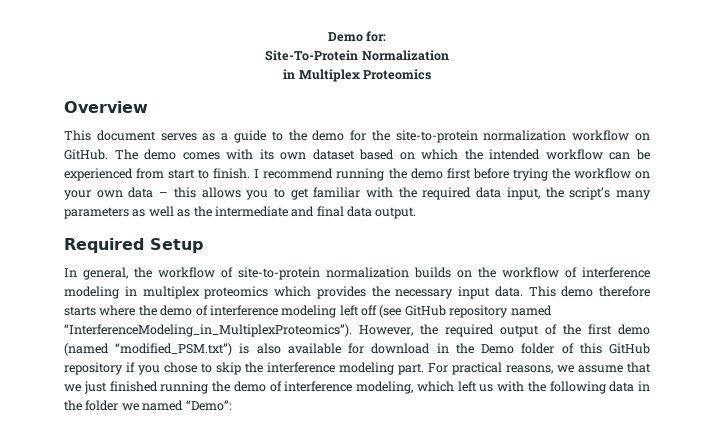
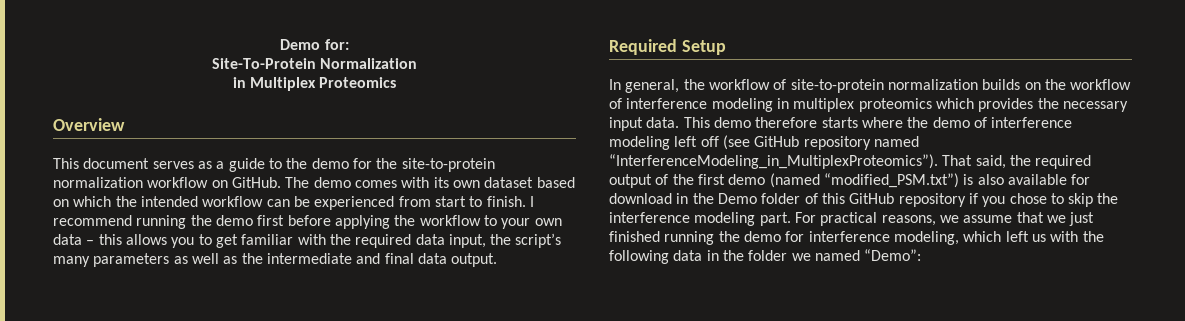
- I recommend running the demo first before trying the workflow on your own data – this allows you to get familiar with the required data input, the script’s many parameters as well as the intermediate and final data output.
+ I recommend running the demo first before applying the workflow to your own data – this allows you to get familiar with the required data input, the script’s many parameters as well as the intermediate and final data output.
- However, the required output of the first demo (named “modified_PSM.txt”) is also available for download in the Demo folder of this GitHub repository if you chose to skip the interference modeling part.
+ That said, the required output of the first demo (named “modified_PSM.txt”) is also available for download in the Demo folder of this GitHub repository if you chose to skip the interference modeling part.
- For practical reasons, we assume that we just finished running the demo of interference modeling, which left us with the following data in the folder we named “Demo”:
+ For practical reasons, we assume that we just finished running the demo for interference modeling, which left us with the following data in the folder we named “Demo”:

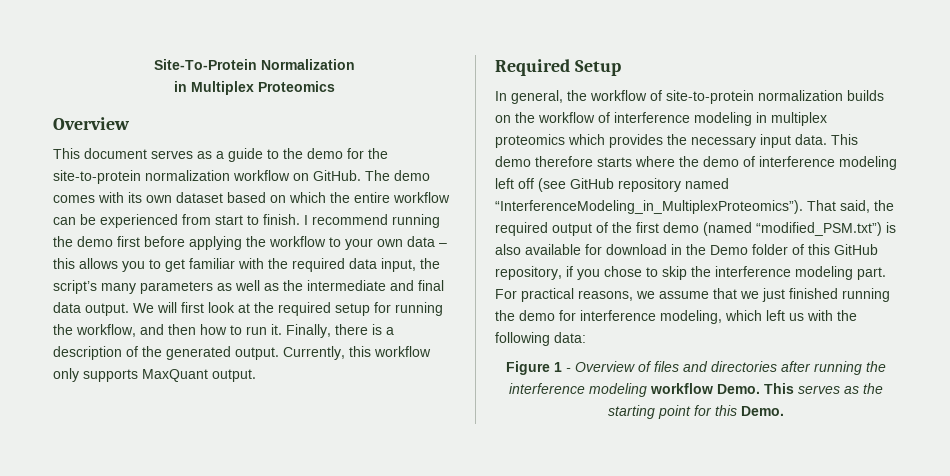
- Demo for:
- The demo comes with its own dataset based on which the intended workflow can be experienced from start to finish.
+ The demo comes with its own dataset based on which the entire workflow can be experienced from start to finish.
+ We will first look at the required setup for running the workflow, and then how to run it. Finally, there is a description of the generated output. Currently, this workflow only supports MaxQuant output.
- That said, the required output of the first demo (named “modified_PSM.txt”) is also available for download in the Demo folder of this GitHub repository if you chose to skip the interference modeling part.
+ That said, the required output of the first demo (named “modified_PSM.txt”) is also available for download in the Demo folder of this GitHub repository, if you chose to skip the interference modeling part.
- For practical reasons, we assume that we just finished running the demo for interference modeling, which left us with the following data in the folder we named “Demo”:
+ For practical reasons, we assume that we just finished running the demo for interference modeling, which left us with the following data:
+ Figure 1 - Overview of files and directories after running the interference modeling workflow Demo. This serves as the starting point for this Demo.

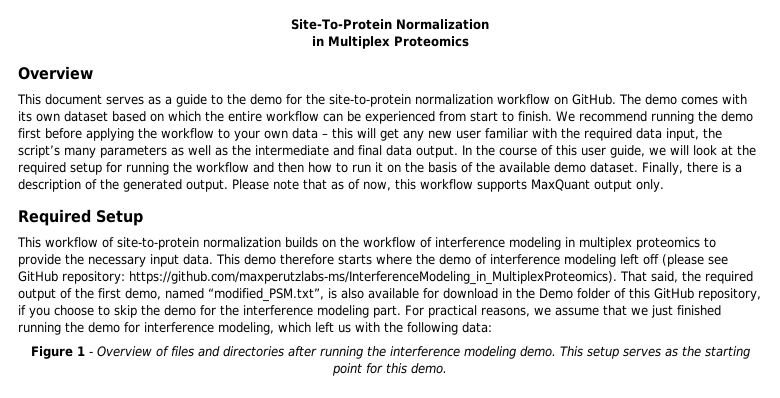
- I recommend running the demo first before applying the workflow to your own data – this allows you to get familiar with the required data input, the script’s many parameters as well as the intermediate and final data output.
+ We recommend running the demo first before applying the workflow to your own data – this will get any new user familiar with the required data input, the script’s many parameters as well as the intermediate and final data output.
- We will first look at the required setup for running the workflow, and then how to run it.
+ In the course of this user guide, we will look at the required setup for running the workflow and then how to run it on the basis of the available demo dataset.
- Currently, this workflow only supports MaxQuant output.
+ Please note that as of now, this workflow supports MaxQuant output only.
- In general, the workflow of site-to-protein normalization builds on the workflow of interference modeling in multiplex proteomics which provides the necessary input data.
+ This workflow of site-to-protein normalization builds on the workflow of interference modeling in multiplex proteomics to provide the necessary input data.
- This demo therefore starts where the demo of interference modeling left off (see GitHub repository named “InterferenceModeling_in_MultiplexProteomics”). That said, the required output of the first demo (named “modified_PSM.txt”) is also available for download in the Demo folder of this GitHub repository, if you chose to skip the interference modeling part.
+ This demo therefore starts where the demo of interference modeling left off (please see GitHub repository: https://github.com/maxperutzlabs-ms/InterferenceModeling_in_MultiplexProteomics). That said, the required output of the first demo, named “modified_PSM.txt”, is also available for download in the Demo folder of this GitHub repository, if you choose to skip the demo for the interference modeling part.
- Figure 1 - Overview of files and directories after running the interference modeling workflow Demo. This serves as the starting point for this Demo.
+ Figure 1 - Overview of files and directories after running the interference modeling demo. This setup serves as the starting point for this demo.

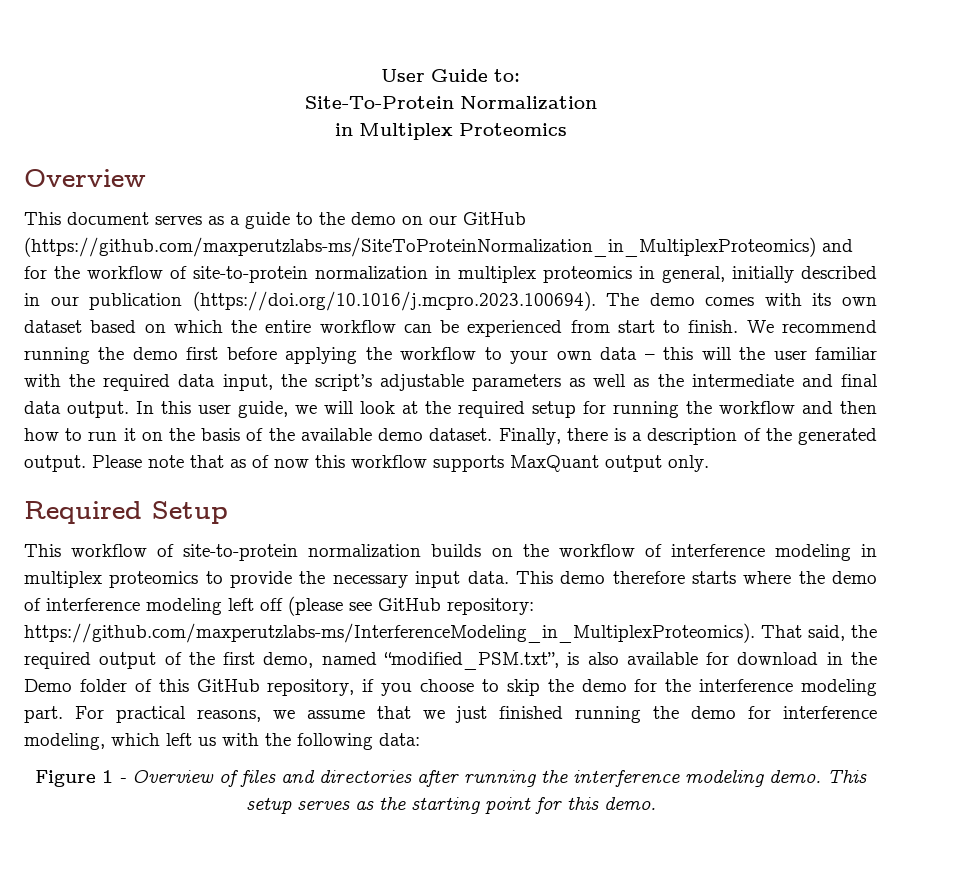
+ User Guide to:
- This document serves as a guide to the demo for the site-to-protein normalization workflow on GitHub. The demo comes with its own dataset based on which the entire workflow can be experienced from start to finish.
+ This document serves as a guide to the demo on our GitHub (https://github.com/maxperutzlabs-ms/SiteToProteinNormalization_in_MultiplexProteomics) and for the workflow of site-to-protein normalization in multiplex proteomics in general, initially described in our publication (https://doi.org/10.1016/j.mcpro.2023.100694). The demo comes with its own dataset based on which the entire workflow can be experienced from start to finish.
- We recommend running the demo first before applying the workflow to your own data – this will get any new user familiar with the required data input, the script’s many parameters as well as the intermediate and final data output.
+ We recommend running the demo first before applying the workflow to your own data – this will the user familiar with the required data input, the script’s adjustable parameters as well as the intermediate and final data output.
- In the course of this user guide, we will look at the required setup for running the workflow and then how to run it on the basis of the available demo dataset.
+ In this user guide, we will look at the required setup for running the workflow and then how to run it on the basis of the available demo dataset.
- Please note that as of now, this workflow supports MaxQuant output only.
+ Please note that as of now this workflow supports MaxQuant output only.

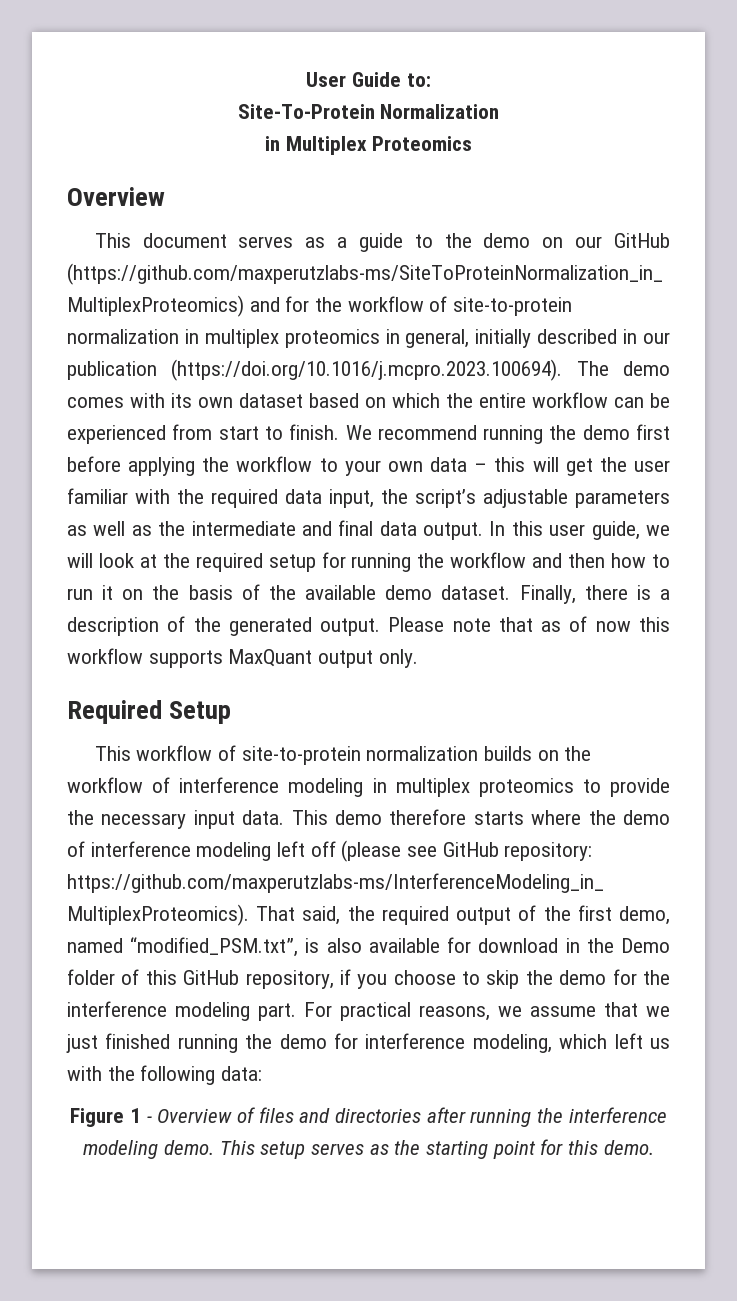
- We recommend running the demo first before applying the workflow to your own data – this will the user familiar with the required data input, the script’s adjustable parameters as well as the intermediate and final data output.
+ We recommend running the demo first before applying the workflow to your own data – this will get the user familiar with the required data input, the script’s adjustable parameters as well as the intermediate and final data output.

